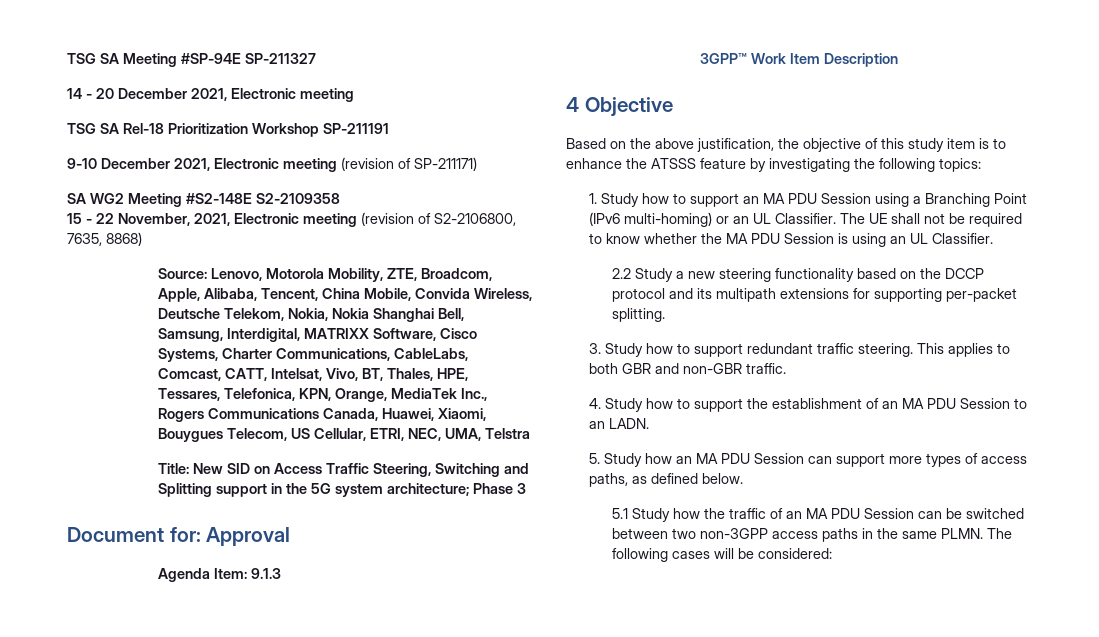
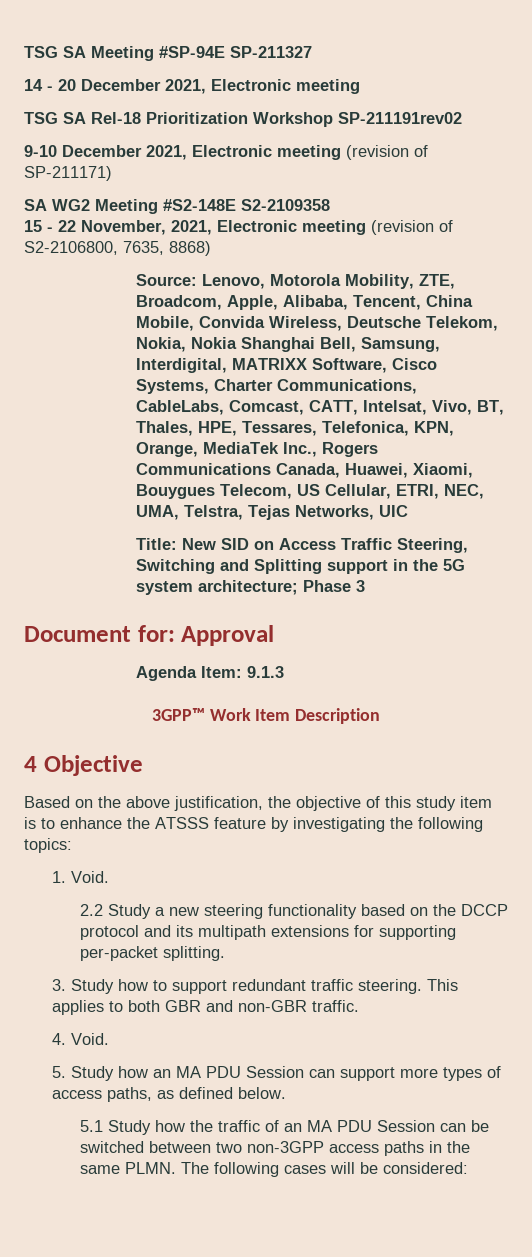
- TSG SA Rel-18 Prioritization Workshop SP-211191
+ TSG SA Rel-18 Prioritization Workshop SP-211191rev02
- Source: Lenovo, Motorola Mobility, ZTE, Broadcom, Apple, Alibaba, Tencent, China Mobile, Convida Wireless, Deutsche Telekom, Nokia, Nokia Shanghai Bell, Samsung, Interdigital, MATRIXX Software, Cisco Systems, Charter Communications, CableLabs, Comcast, CATT, Intelsat, Vivo, BT, Thales, HPE, Tessares, Telefonica, KPN, Orange, MediaTek Inc., Rogers Communications Canada, Huawei, Xiaomi, Bouygues Telecom, US Cellular, ETRI, NEC, UMA, Telstra
+ Source: Lenovo, Motorola Mobility, ZTE, Broadcom, Apple, Alibaba, Tencent, China Mobile, Convida Wireless, Deutsche Telekom, Nokia, Nokia Shanghai Bell, Samsung, Interdigital, MATRIXX Software, Cisco Systems, Charter Communications, CableLabs, Comcast, CATT, Intelsat, Vivo, BT, Thales, HPE, Tessares, Telefonica, KPN, Orange, MediaTek Inc., Rogers Communications Canada, Huawei, Xiaomi, Bouygues Telecom, US Cellular, ETRI, NEC, UMA, Telstra, Tejas Networks, UIC
- 1. Study how to support an MA PDU Session using a Branching Point (IPv6 multi-homing) or an UL Classifier. The UE shall not be required to know whether the MA PDU Session is using an UL Classifier.
+ 1. Void.
- 4. Study how to support the establishment of an MA PDU Session to an LADN.
+ 4. Void.

